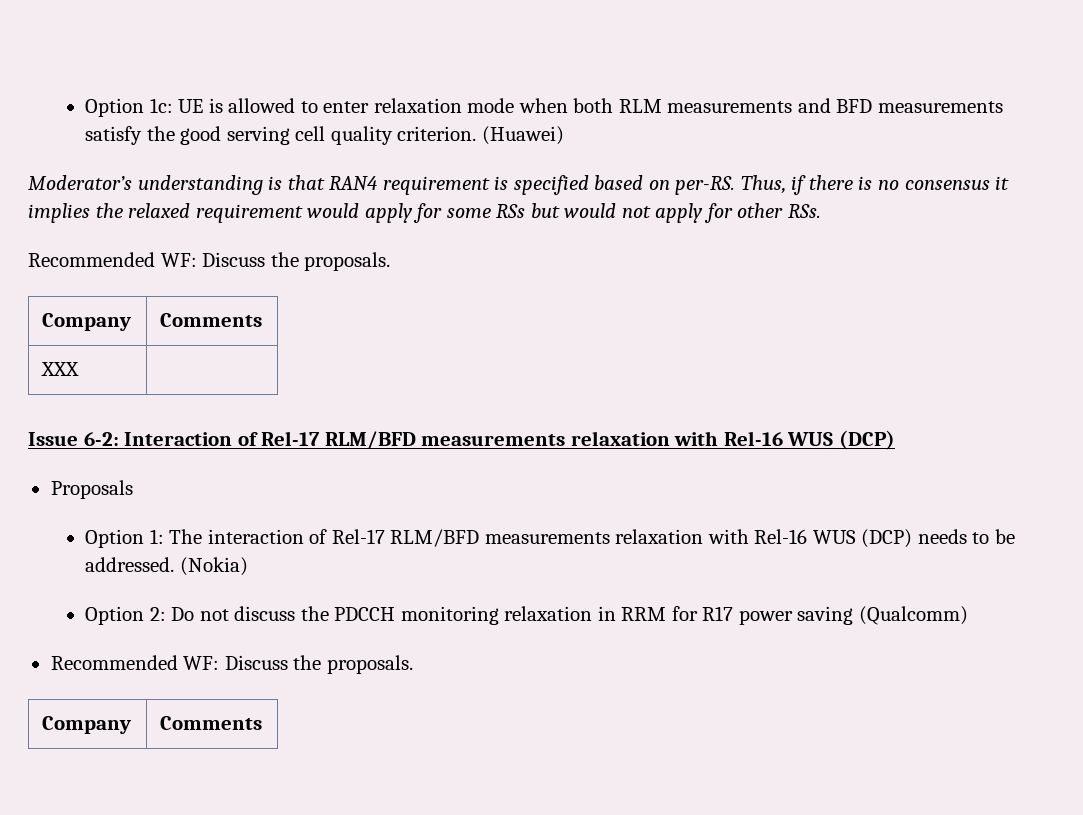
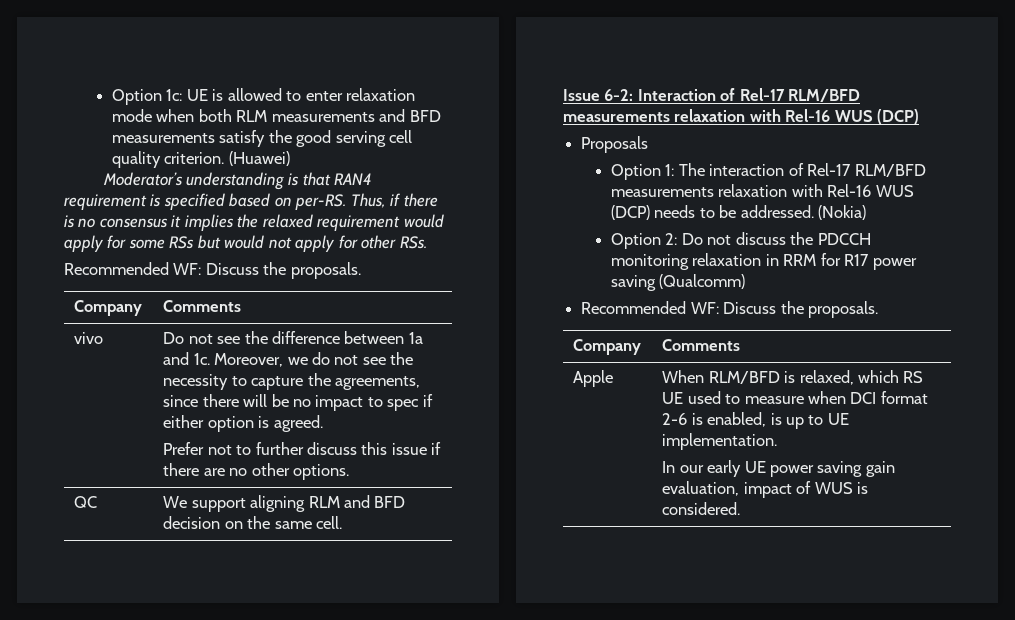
- XXX
+ vivo | Do not see the difference between 1a and 1c. Moreover, we do not see the necessity to capture the agreements, since there will be no impact to spec if either option is agreed.
+ Prefer not to further discuss this issue if there are no other options.
+ QC | We support aligning RLM and BFD decision on the same cell.
+ Apple | When RLM/BFD is relaxed, which RS UE used to measure when DCI format 2-6 is enabled, is up to UE implementation.
+ In our early UE power saving gain evaluation, impact of WUS is considered.

